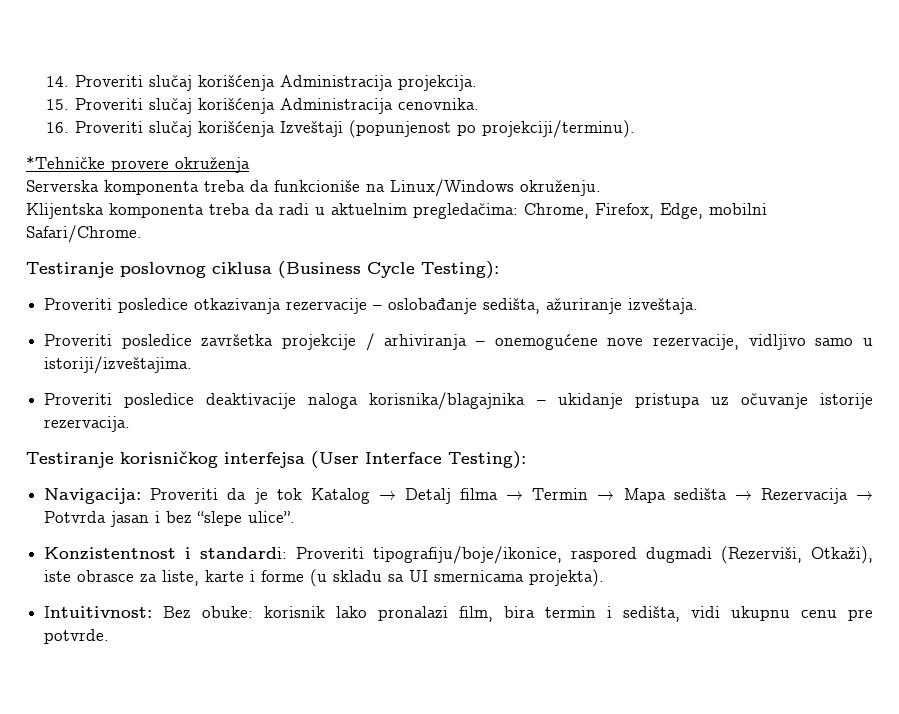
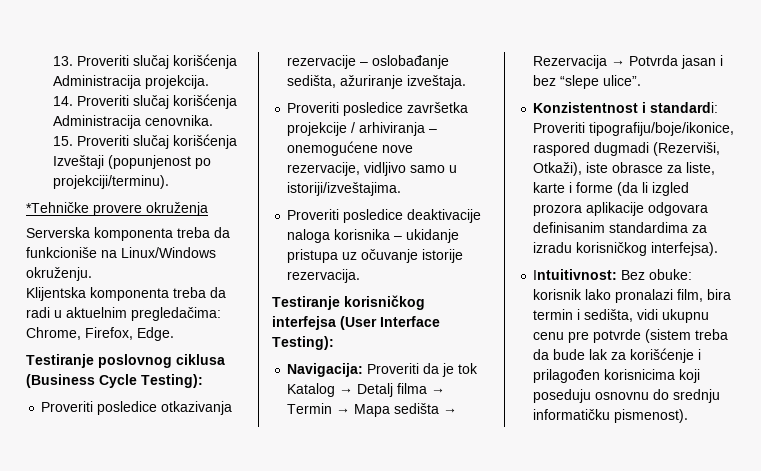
- 14. Proveriti slučaj korišćenja Administracija projekcija.
+ 13. Proveriti slučaj korišćenja Administracija projekcija.
- 15. Proveriti slučaj korišćenja Administracija cenovnika.
+ 14. Proveriti slučaj korišćenja Administracija cenovnika.
- 16. Proveriti slučaj korišćenja Izveštaji (popunjenost po projekciji/terminu).
+ 15. Proveriti slučaj korišćenja Izveštaji (popunjenost po projekciji/terminu).
- Klijentska komponenta treba da radi u aktuelnim pregledačima: Chrome, Firefox, Edge, mobilni Safari/Chrome.
+ Klijentska komponenta treba da radi u aktuelnim pregledačima: Chrome, Firefox, Edge.
- Proveriti posledice deaktivacije naloga korisnika/blagajnika – ukidanje pristupa uz očuvanje istorije rezervacija.
+ Proveriti posledice deaktivacije naloga korisnika – ukidanje pristupa uz očuvanje istorije rezervacija.
- Konzistentnost i standardi: Proveriti tipografiju/boje/ikonice, raspored dugmadi (Rezerviši, Otkaži), iste obrasce za liste, karte i forme (u skladu sa UI smernicama projekta).
+ Konzistentnost i standardi: Proveriti tipografiju/boje/ikonice, raspored dugmadi (Rezerviši, Otkaži), iste obrasce za liste, karte i forme (da li izgled prozora aplikacije odgovara definisanim standardima za izradu korisničkog interfejsa).
- Intuitivnost: Bez obuke: korisnik lako pronalazi film, bira termin i sedišta, vidi ukupnu cenu pre potvrde.
+ Intuitivnost: Bez obuke: korisnik lako pronalazi film, bira termin i sedišta, vidi ukupnu cenu pre potvrde (sistem treba da bude lak za korišćenje i prilagođen korisnicima koji poseduju osnovnu do srednju informatičku pismenost).

